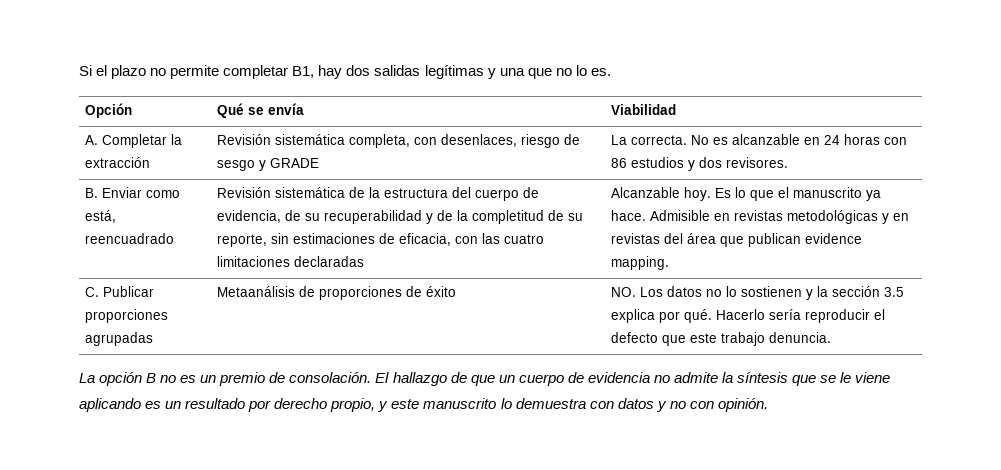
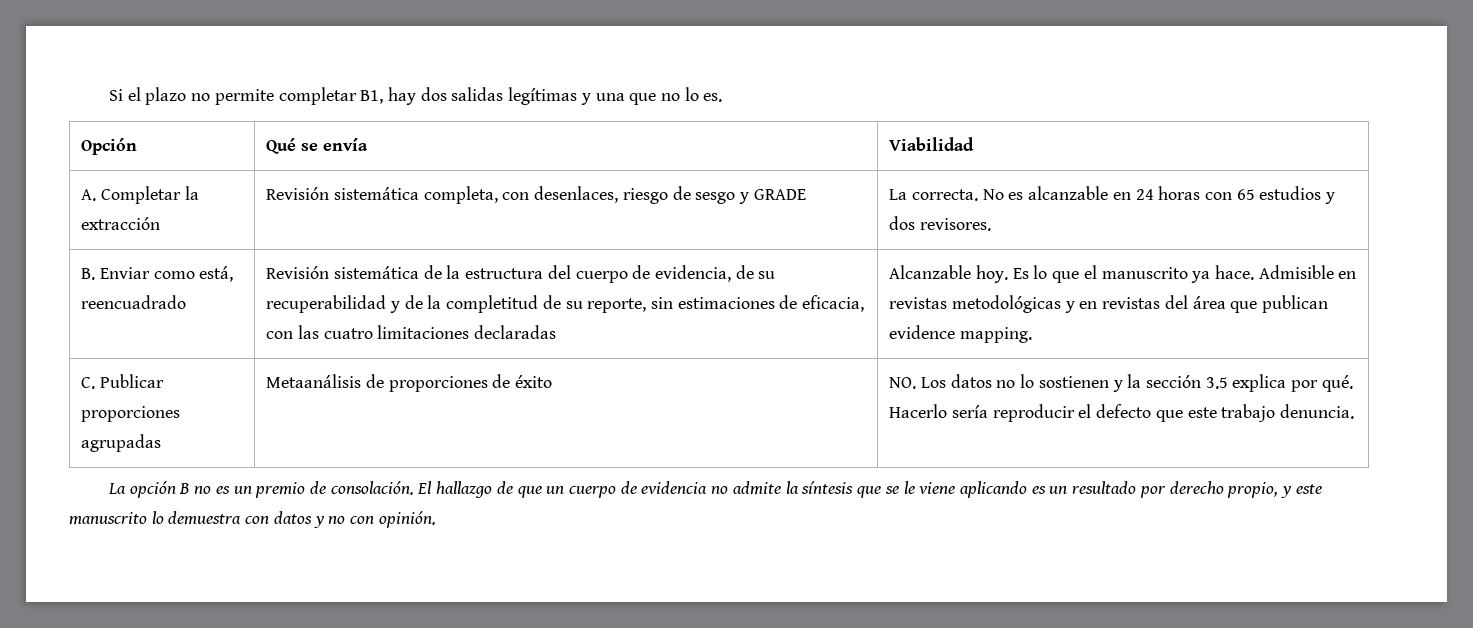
- A. Completar la extracción | Revisión sistemática completa, con desenlaces, riesgo de sesgo y GRADE | La correcta. No es alcanzable en 24 horas con 86 estudios y dos revisores.
+ A. Completar la extracción | Revisión sistemática completa, con desenlaces, riesgo de sesgo y GRADE | La correcta. No es alcanzable en 24 horas con 65 estudios y dos revisores.

